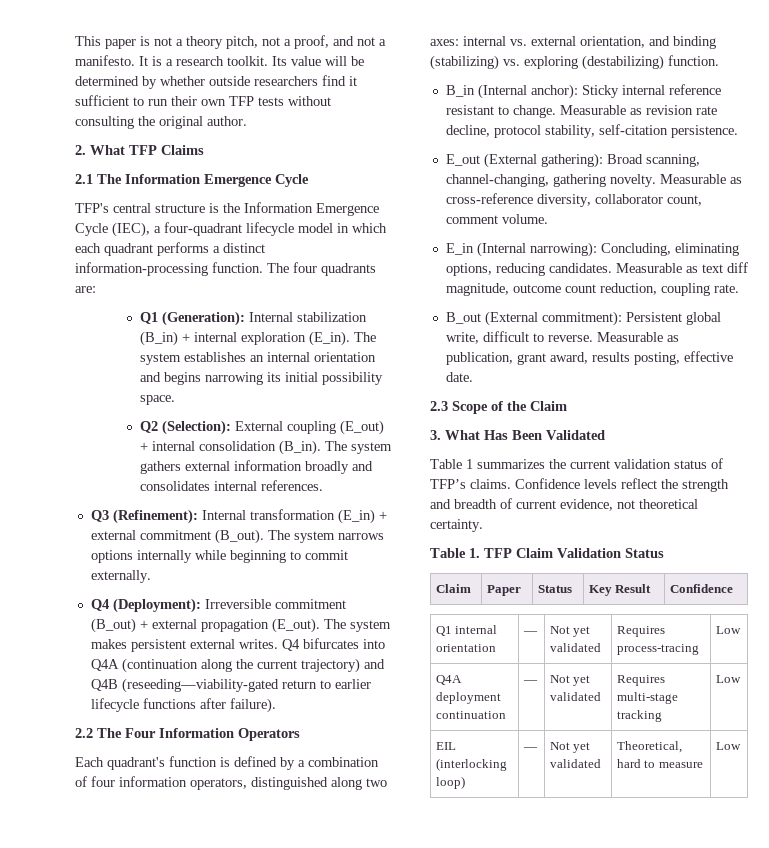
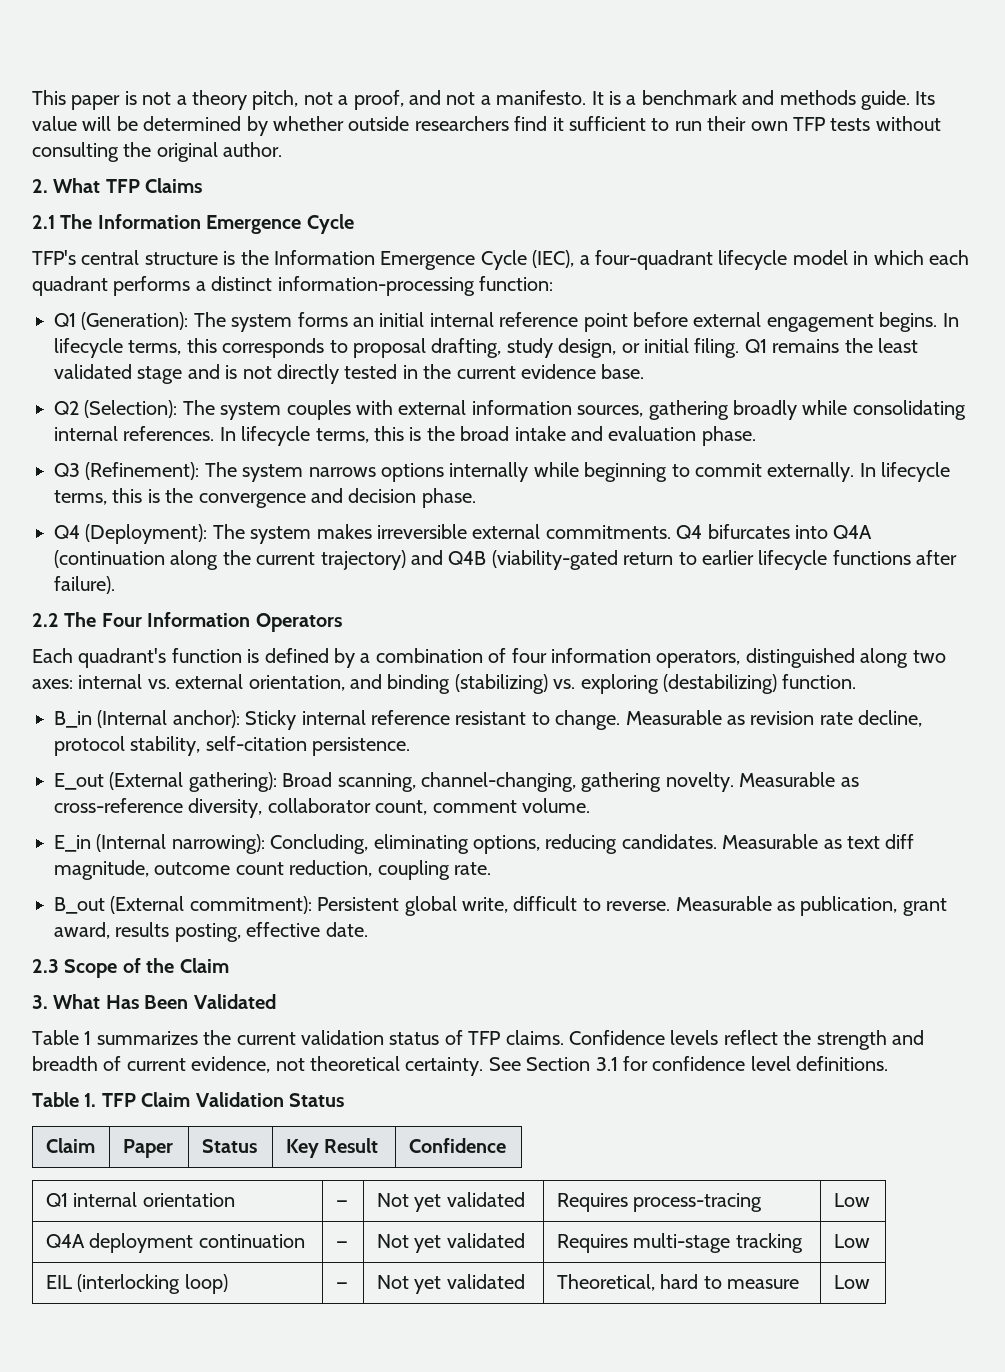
- It is a research toolkit.
+ It is a benchmark and methods guide.
- TFP's central structure is the Information Emergence Cycle (IEC), a four-quadrant lifecycle model in which each quadrant performs a distinct information-processing function. The four quadrants are:
- Q1 (Generation): Internal stabilization (B_in) + internal exploration (E_in). The system establishes an internal orientation and begins narrowing its initial possibility space.
- Q2 (Selection): External coupling (E_out) + internal consolidation (B_in). The system gathers external information broadly and consolidates internal references.
- Q3 (Refinement): Internal transformation (E_in) + external commitment (B_out). The system narrows options internally while beginning to commit externally.
- Q4 (Deployment): Irreversible commitment (B_out) + external propagation (E_out). The system makes persistent external writes.
+ TFP's central structure is the Information Emergence Cycle (IEC), a four-quadrant lifecycle model in which each quadrant performs a distinct information-processing function:
+ Q1 (Generation): The system forms an initial internal reference point before external engagement begins. In lifecycle terms, this corresponds to proposal drafting, study design, or initial filing. Q1 remains the least validated stage and is not directly tested in the current evidence base.
+ Q2 (Selection): The system couples with external information sources, gathering broadly while consolidating internal references. In lifecycle terms, this is the broad intake and evaluation phase.
+ Q3 (Refinement): The system narrows options internally while beginning to commit externally. In lifecycle terms, this is the convergence and decision phase.
+ Q4 (Deployment): The system makes irreversible external commitments.
- Q4 bifurcates into Q4A (continuation along the current trajectory) and Q4B (reseeding—viability-gated return to earlier lifecycle functions after failure).
+ Q4 bifurcates into Q4A (continuation along the current trajectory) and Q4B (viability-gated return to earlier lifecycle functions after failure).
- Table 1 summarizes the current validation status of TFP’s claims.
+ Table 1 summarizes the current validation status of TFP claims.
+ See Section 3.1 for confidence level definitions.

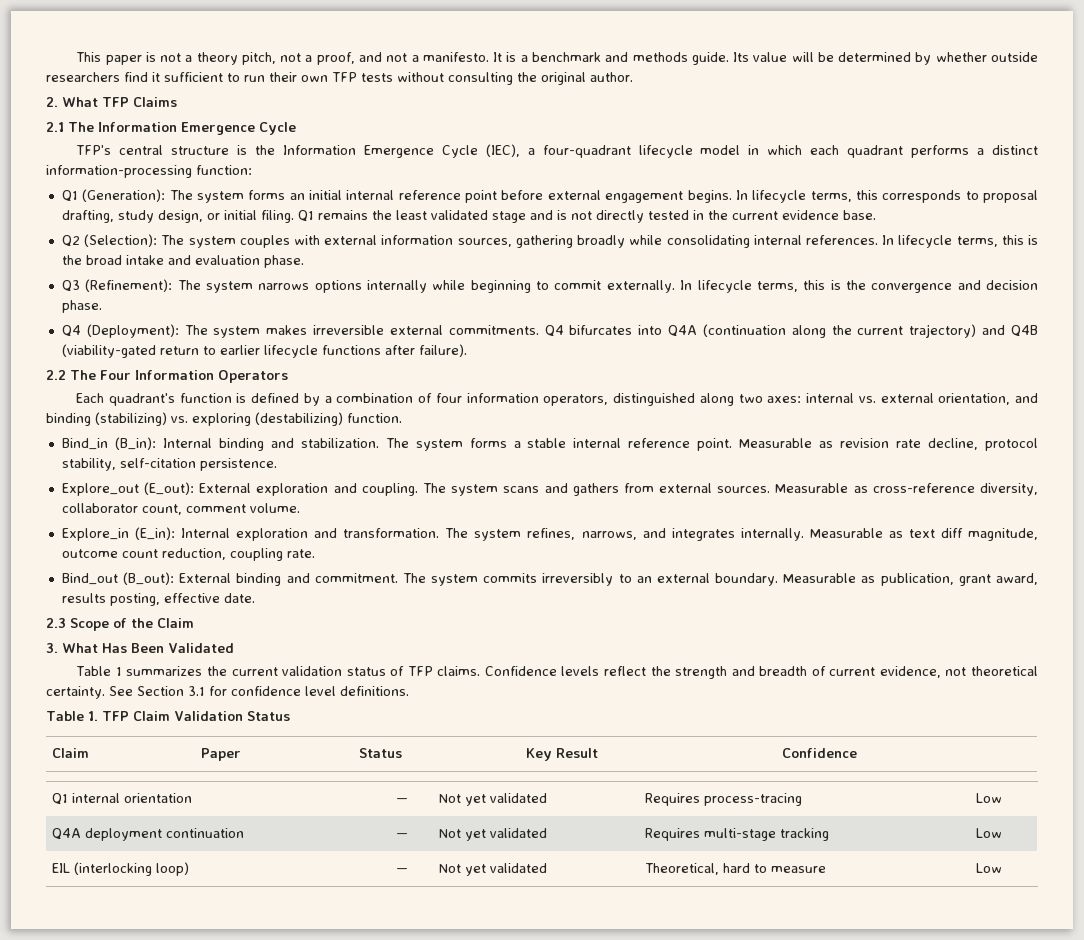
- B_in (Internal anchor): Sticky internal reference resistant to change.
+ Bind_in (B_in): Internal binding and stabilization. The system forms a stable internal reference point.
- E_out (External gathering): Broad scanning, channel-changing, gathering novelty.
+ Explore_out (E_out): External exploration and coupling. The system scans and gathers from external sources.
- E_in (Internal narrowing): Concluding, eliminating options, reducing candidates.
+ Explore_in (E_in): Internal exploration and transformation. The system refines, narrows, and integrates internally.
- B_out (External commitment): Persistent global write, difficult to reverse.
+ Bind_out (B_out): External binding and commitment. The system commits irreversibly to an external boundary.

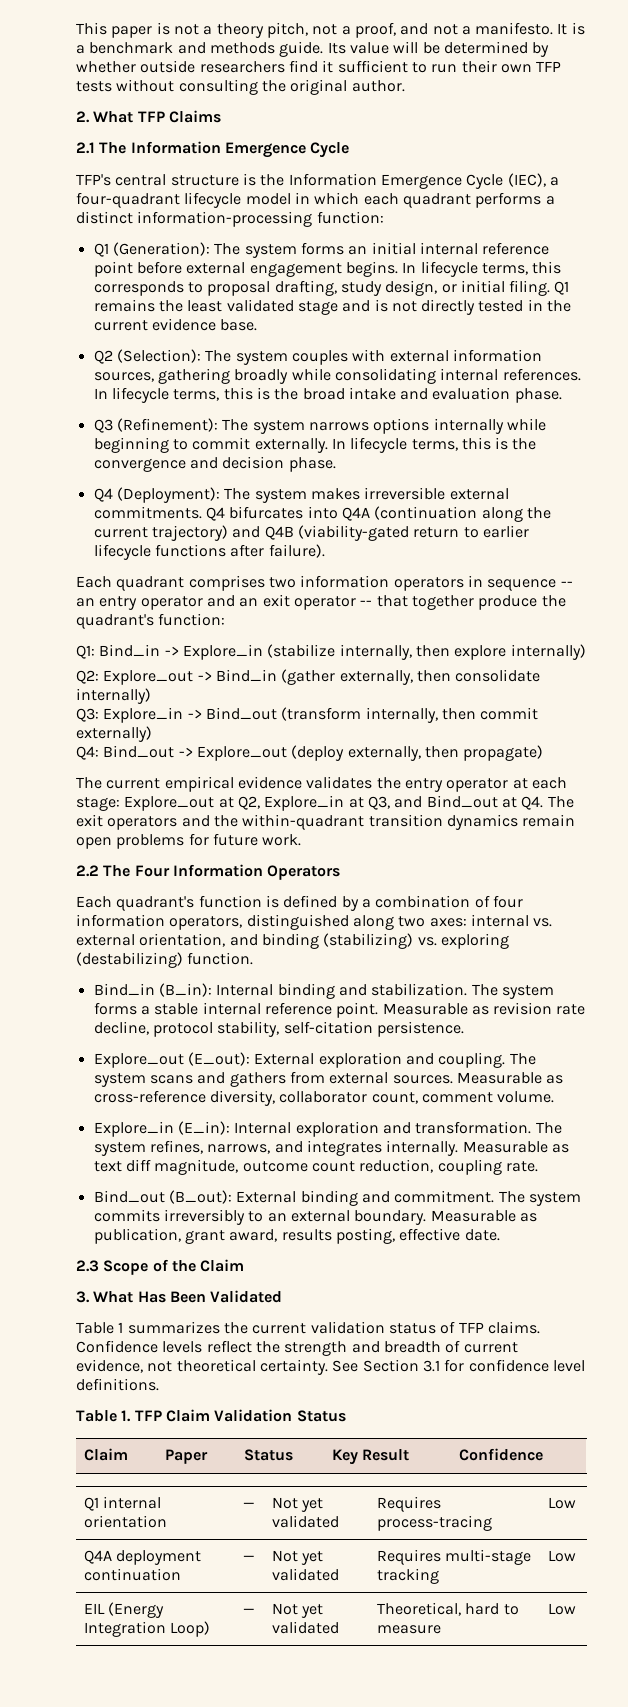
+ Each quadrant comprises two information operators in sequence -- an entry operator and an exit operator -- that together produce the quadrant's function:
+ Q1: Bind_in -> Explore_in (stabilize internally, then explore internally)
+ Q2: Explore_out -> Bind_in (gather externally, then consolidate internally)
+ Q3: Explore_in -> Bind_out (transform internally, then commit externally)
+ Q4: Bind_out -> Explore_out (deploy externally, then propagate)
+ The current empirical evidence validates the entry operator at each stage: Explore_out at Q2, Explore_in at Q3, and Bind_out at Q4. The exit operators and the within-quadrant transition dynamics remain open problems for future work.
- EIL (interlocking loop) | — | Not yet validated | Theoretical, hard to measure | Low
+ EIL (Energy Integration Loop) | — | Not yet validated | Theoretical, hard to measure | Low

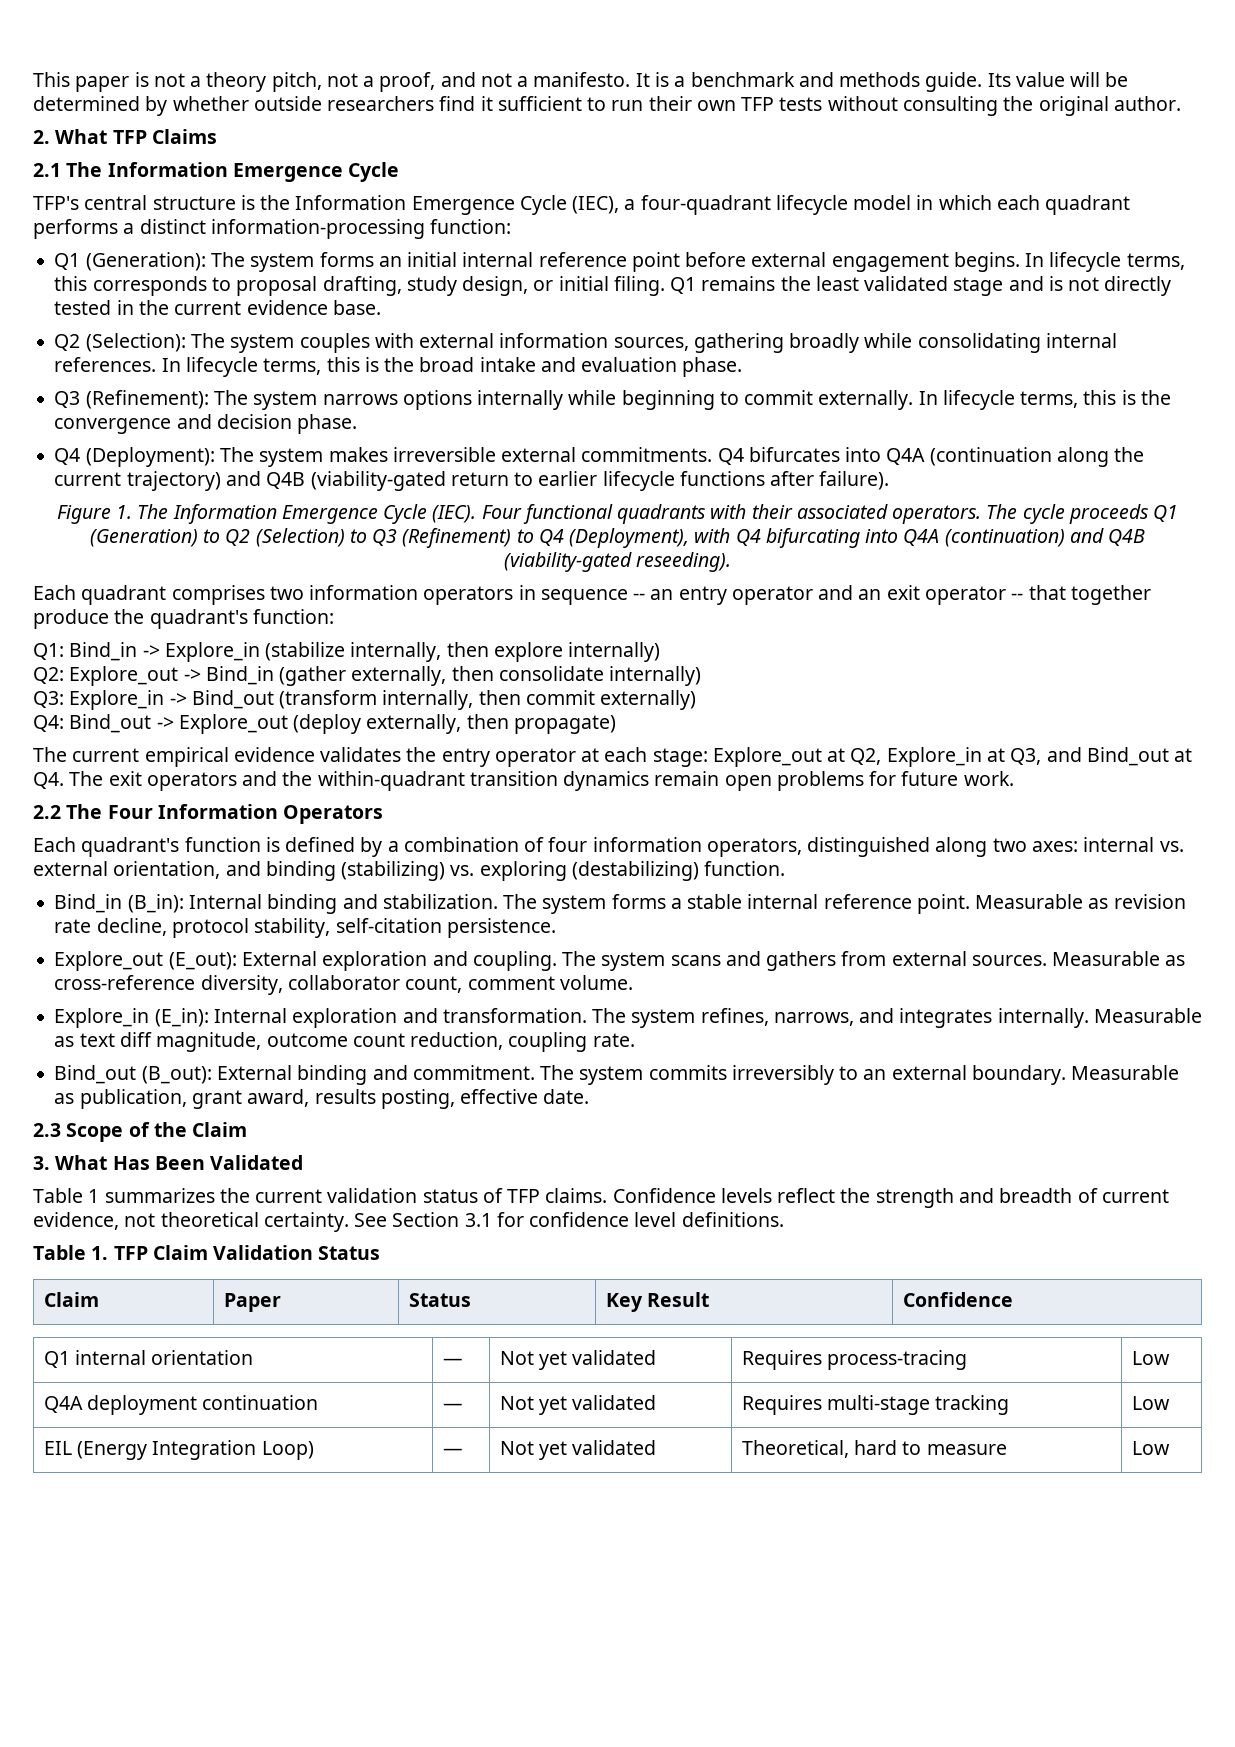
+ Figure 1. The Information Emergence Cycle (IEC). Four functional quadrants with their associated operators. The cycle proceeds Q1 (Generation) to Q2 (Selection) to Q3 (Refinement) to Q4 (Deployment), with Q4 bifurcating into Q4A (continuation) and Q4B (viability-gated reseeding).

